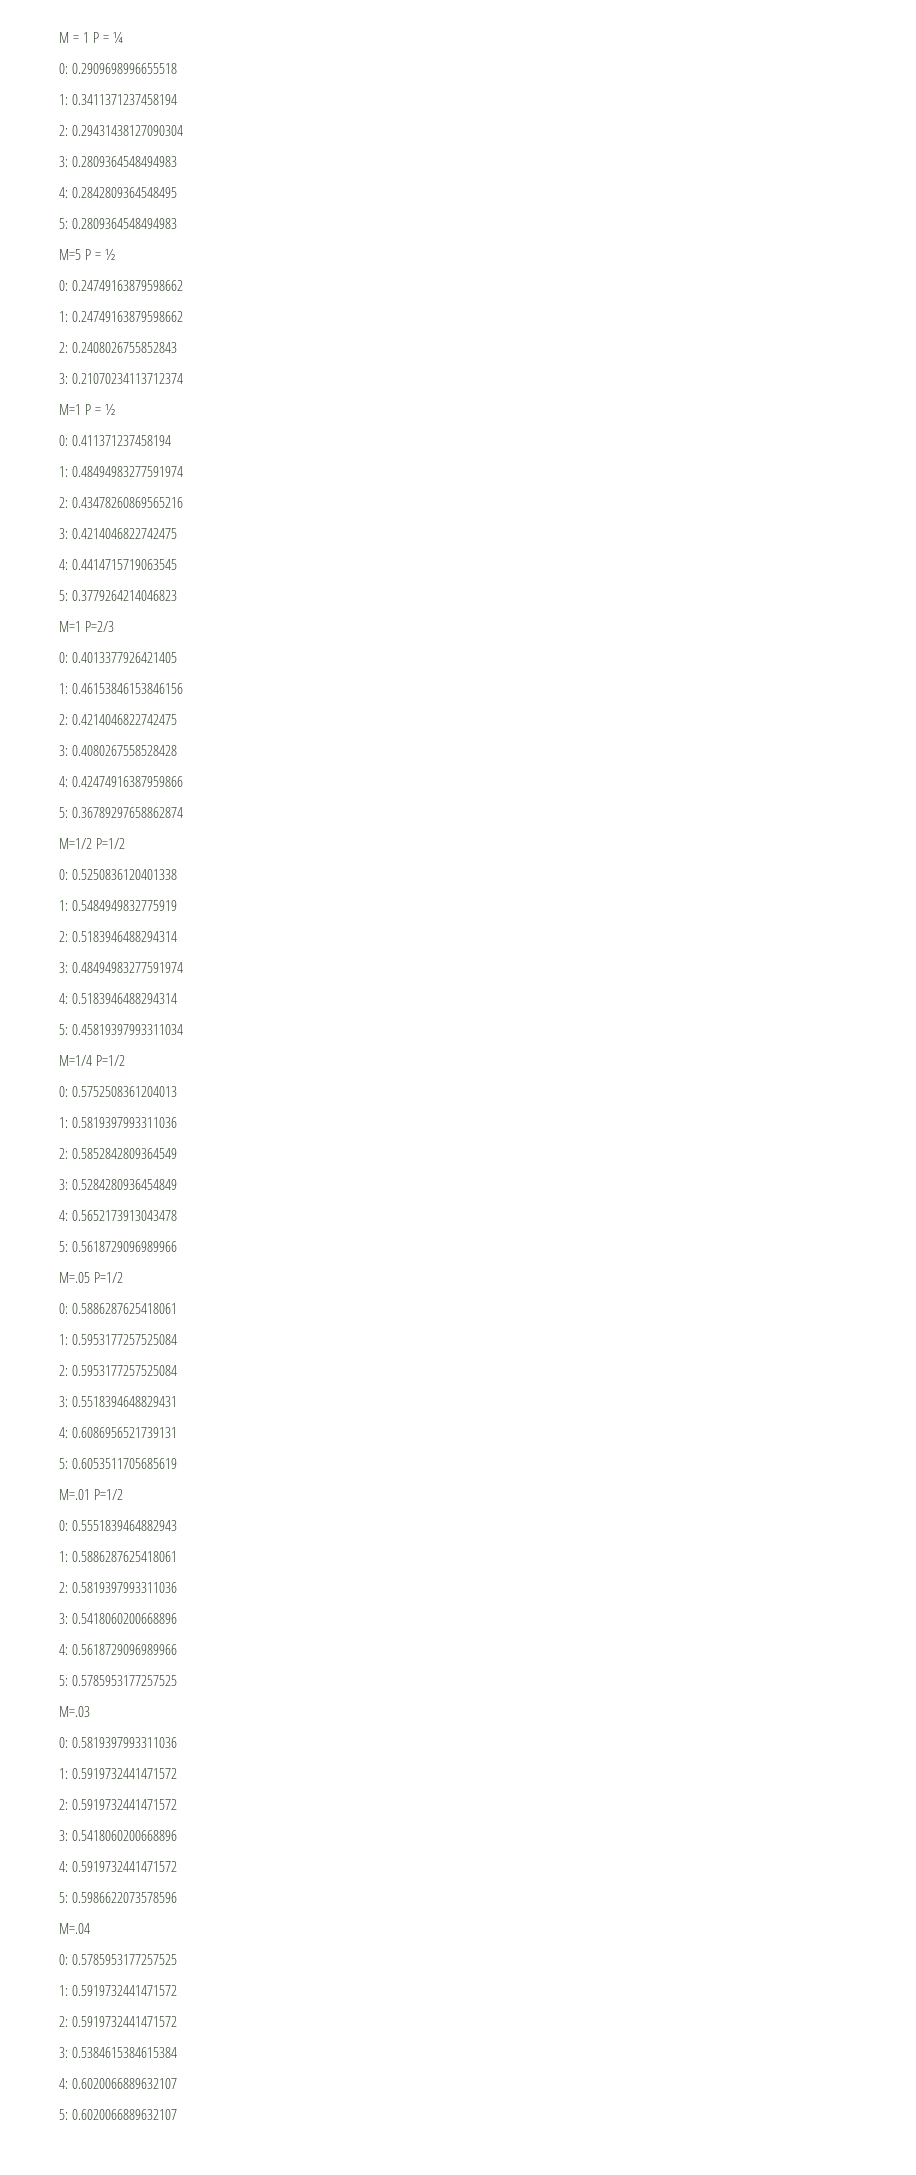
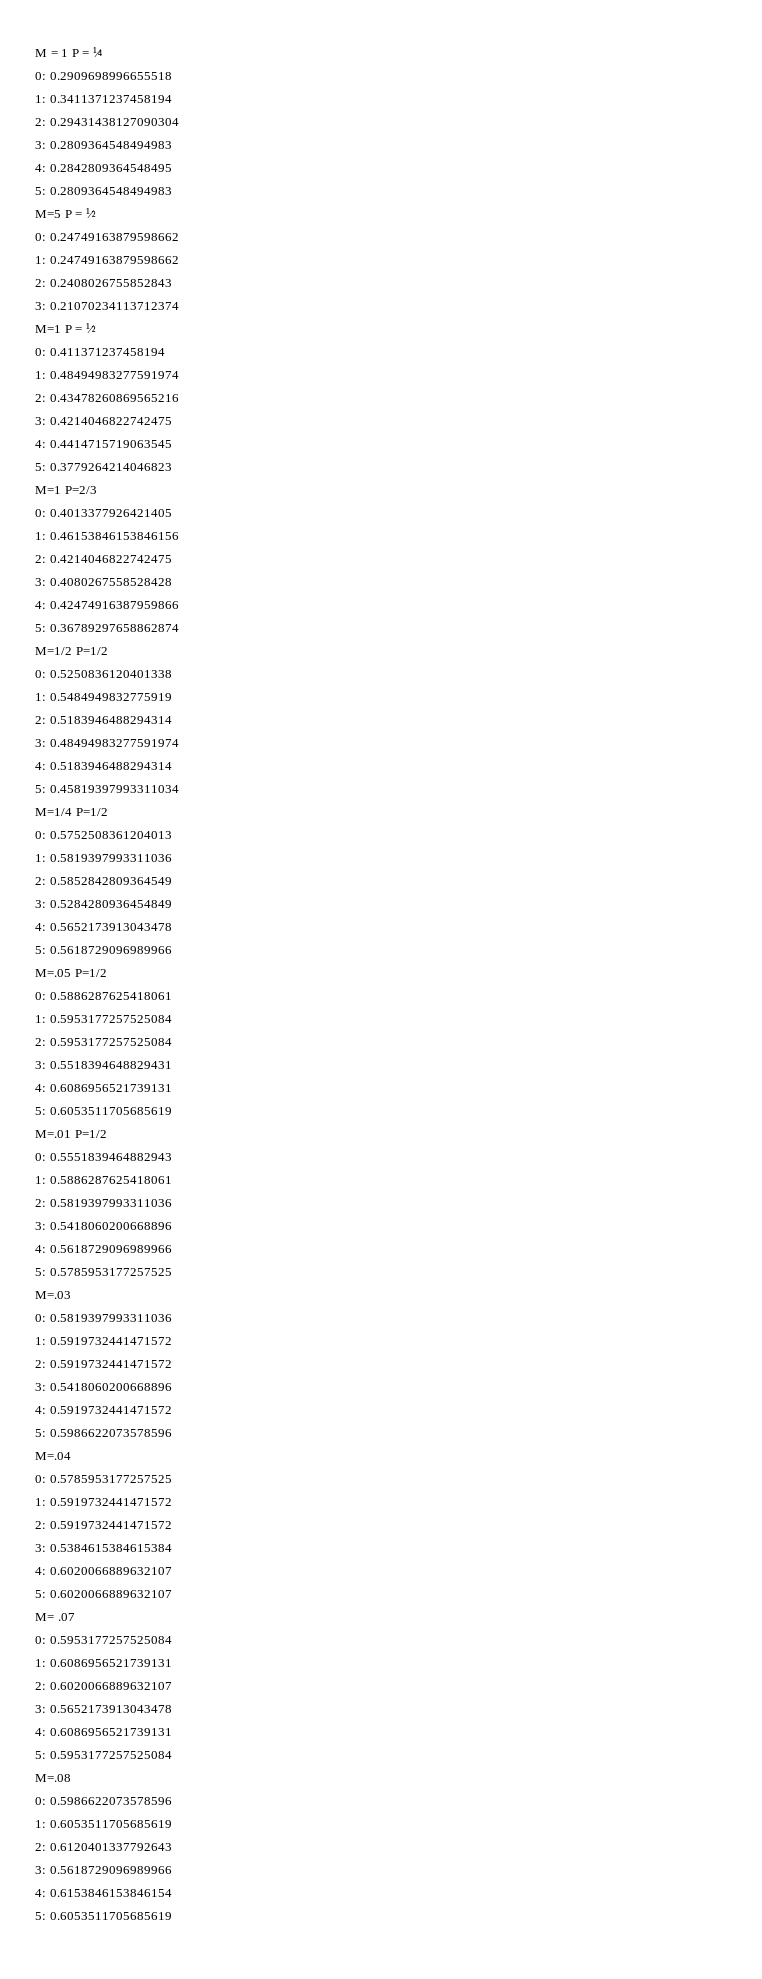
+ M= .07
+ 0: 0.5953177257525084
+ 1: 0.6086956521739131
+ 2: 0.6020066889632107
+ 3: 0.5652173913043478
+ 4: 0.6086956521739131
+ 5: 0.5953177257525084
+ M=.08
+ 0: 0.5986622073578596
+ 1: 0.6053511705685619
+ 2: 0.6120401337792643
+ 3: 0.5618729096989966
+ 4: 0.6153846153846154
+ 5: 0.6053511705685619

